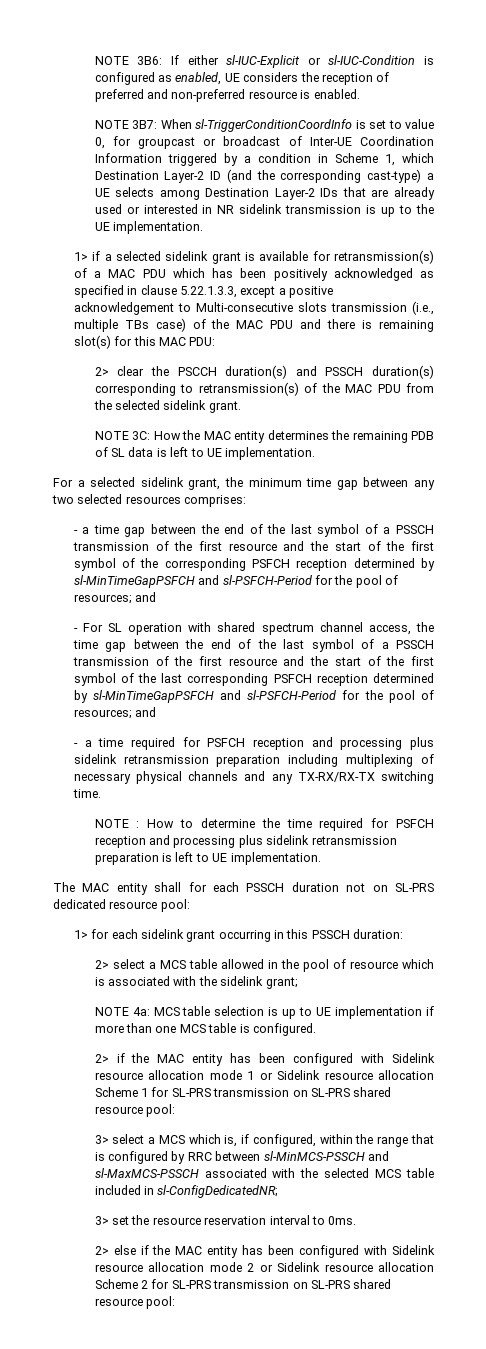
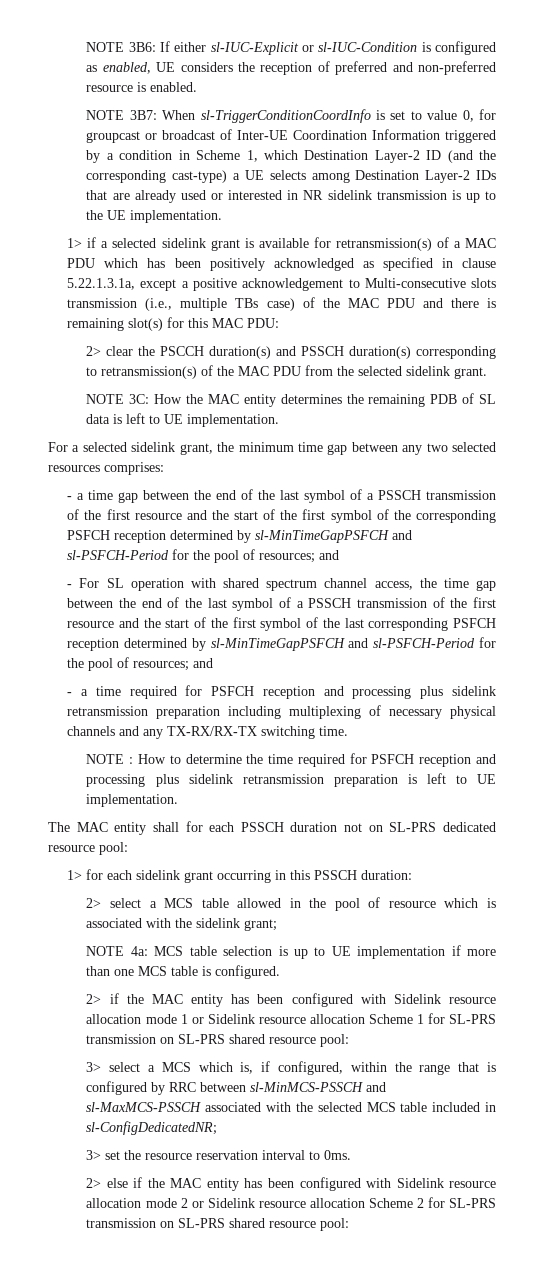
- 1> if a selected sidelink grant is available for retransmission(s) of a MAC PDU which has been positively acknowledged as specified in clause 5.22.1.3.3, except a positive acknowledgement to Multi-consecutive slots transmission (i.e., multiple TBs case) of the MAC PDU and there is remaining slot(s) for this MAC PDU:
+ 1> if a selected sidelink grant is available for retransmission(s) of a MAC PDU which has been positively acknowledged as specified in clause 5.22.1.3.1a, except a positive acknowledgement to Multi-consecutive slots transmission (i.e., multiple TBs case) of the MAC PDU and there is remaining slot(s) for this MAC PDU:

